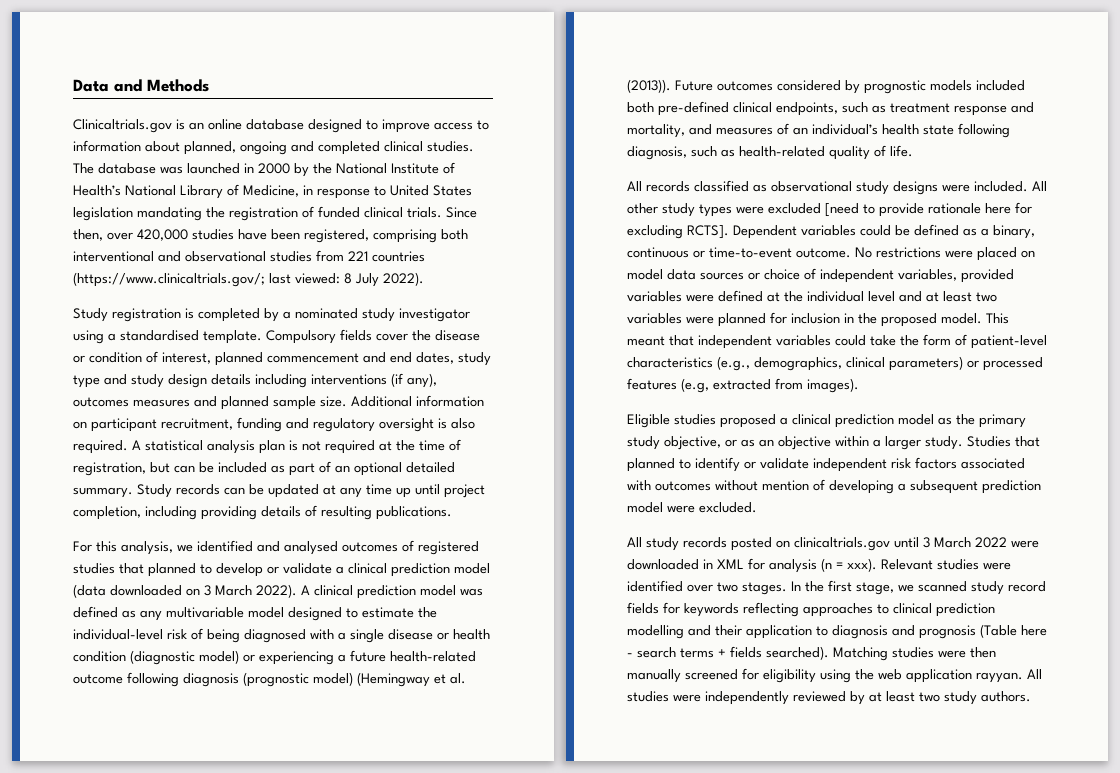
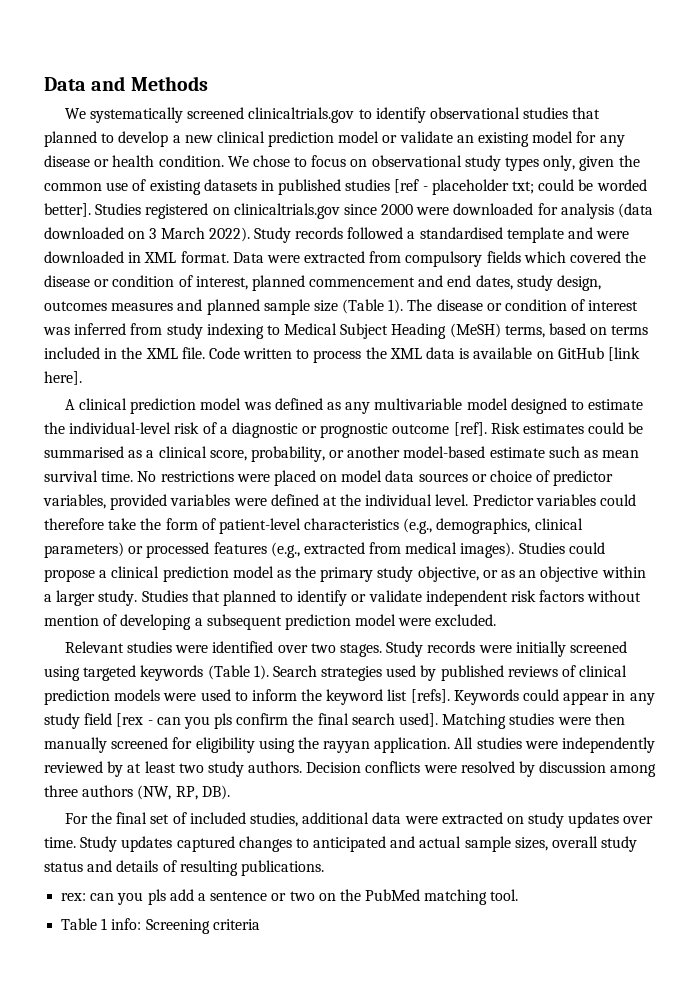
- Clinicaltrials.gov is an online database designed to improve access to information about planned, ongoing and completed clinical studies. The database was launched in 2000 by the National Institute of Health’s National Library of Medicine, in response to United States legislation mandating the registration of funded clinical trials. Since then, over 420,000 studies have been registered, comprising both interventional and observational studies from 221 countries (https://www.clinicaltrials.gov/; last viewed: 8 July 2022).
- Study registration is completed by a nominated study investigator using a standardised template. Compulsory fields cover the disease or condition of interest, planned commencement and end dates, study type and study design details including interventions (if any), outcomes measures and planned sample size. Additional information on participant recruitment, funding and regulatory oversight is also required. A statistical analysis plan is not required at the time of registration, but can be included as part of an optional detailed summary. Study records can be updated at any time up until project completion, including providing details of resulting publications.
- For this analysis, we identified and analysed outcomes of registered studies that planned to develop or validate a clinical prediction model (data downloaded on 3 March 2022). A clinical prediction model was defined as any multivariable model designed to estimate the individual-level risk of being diagnosed with a single disease or health condition (diagnostic model) or experiencing a future health-related outcome following diagnosis (prognostic model) (Hemingway et al. (2013)). Future outcomes considered by prognostic models included both pre-defined clinical endpoints, such as treatment response and mortality, and measures of an individual’s health state following diagnosis, such as health-related quality of life.
- All records classified as observational study designs were included. All other study types were excluded [need to provide rationale here for excluding RCTS]. Dependent variables could be defined as a binary, continuous or time-to-event outcome.
+ We systematically screened clinicaltrials.gov to identify observational studies that planned to develop a new clinical prediction model or validate an existing model for any disease or health condition. We chose to focus on observational study types only, given the common use of existing datasets in published studies [ref - placeholder txt; could be worded better]. Studies registered on clinicaltrials.gov since 2000 were downloaded for analysis (data downloaded on 3 March 2022). Study records followed a standardised template and were downloaded in XML format. Data were extracted from compulsory fields which covered the disease or condition of interest, planned commencement and end dates, study design, outcomes measures and planned sample size (Table 1). The disease or condition of interest was inferred from study indexing to Medical Subject Heading (MeSH) terms, based on terms included in the XML file. Code written to process the XML data is available on GitHub [link here].
+ A clinical prediction model was defined as any multivariable model designed to estimate the individual-level risk of a diagnostic or prognostic outcome [ref]. Risk estimates could be summarised as a clinical score, probability, or another model-based estimate such as mean survival time.
- No restrictions were placed on model data sources or choice of independent variables, provided variables were defined at the individual level and at least two variables were planned for inclusion in the proposed model. This meant that independent variables could take the form of patient-level characteristics (e.g., demographics, clinical parameters) or processed features (e.g, extracted from images).
- Eligible studies proposed a clinical prediction model as the primary study objective, or as an objective within a larger study.
+ No restrictions were placed on model data sources or choice of predictor variables, provided variables were defined at the individual level. Predictor variables could therefore take the form of patient-level characteristics (e.g., demographics, clinical parameters) or processed features (e.g., extracted from medical images). Studies could propose a clinical prediction model as the primary study objective, or as an objective within a larger study.
- Studies that planned to identify or validate independent risk factors associated with outcomes without mention of developing a subsequent prediction model were excluded.
+ Studies that planned to identify or validate independent risk factors without mention of developing a subsequent prediction model were excluded.
- All study records posted on clinicaltrials.gov until 3 March 2022 were downloaded in XML for analysis (n = xxx).
- In the first stage, we scanned study record fields for keywords reflecting approaches to clinical prediction modelling and their application to diagnosis and prognosis (Table here - search terms + fields searched).
+ Study records were initially screened using targeted keywords (Table 1). Search strategies used by published reviews of clinical prediction models were used to inform the keyword list [refs]. Keywords could appear in any study field [rex - can you pls confirm the final search used].
- Matching studies were then manually screened for eligibility using the web application rayyan.
+ Matching studies were then manually screened for eligibility using the rayyan application.
+ Decision conflicts were resolved by discussion among three authors (NW, RP, DB).
+ For the final set of included studies, additional data were extracted on study updates over time. Study updates captured changes to anticipated and actual sample sizes, overall study status and details of resulting publications.
+ rex: can you pls add a sentence or two on the PubMed matching tool.
+ Table 1 info: Screening criteria

